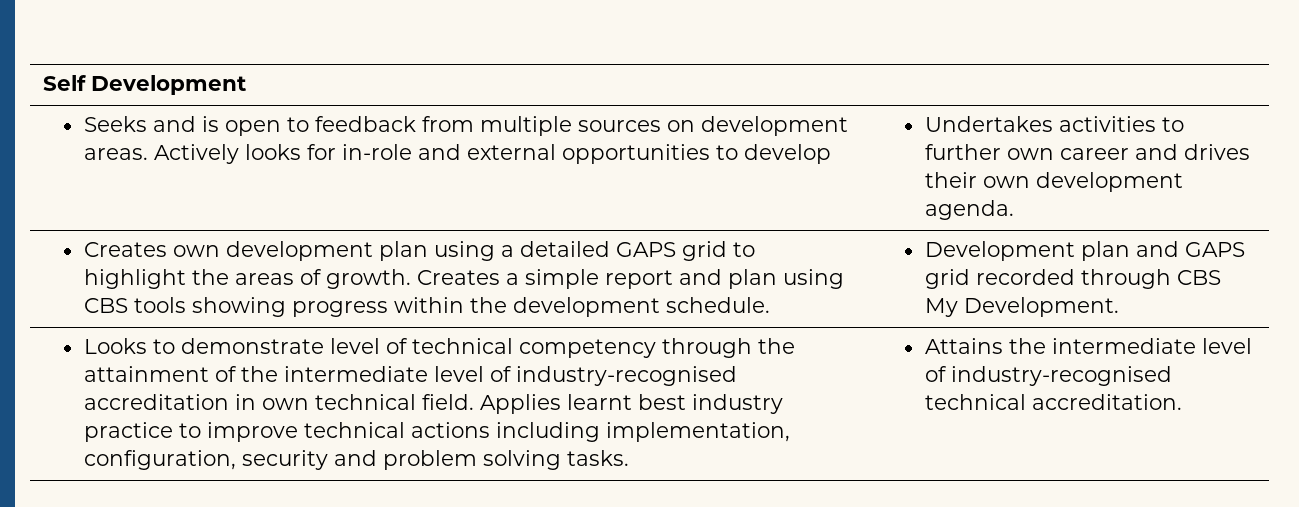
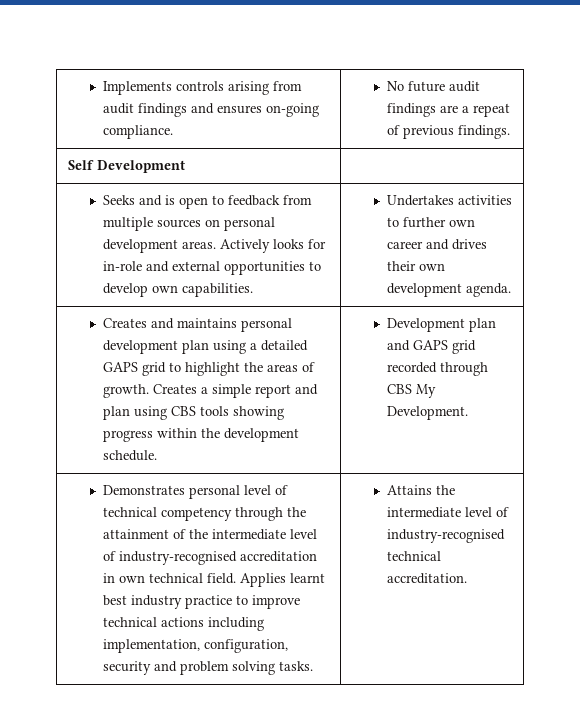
+ Implements controls arising from audit findings and ensures on-going compliance. | No future audit findings are a repeat of previous findings.
- Seeks and is open to feedback from multiple sources on development areas. Actively looks for in-role and external opportunities to develop | Undertakes activities to further own career and drives their own development agenda.
+ Seeks and is open to feedback from multiple sources on personal development areas. Actively looks for in-role and external opportunities to develop own capabilities. | Undertakes activities to further own career and drives their own development agenda.
- Creates own development plan using a detailed GAPS grid to highlight the areas of growth.
+ Creates and maintains personal development plan using a detailed GAPS grid to highlight the areas of growth.
- Looks to demonstrate level of technical competency through the attainment of the intermediate level of industry-recognised accreditation in own technical field.
+ Demonstrates personal level of technical competency through the attainment of the intermediate level of industry-recognised accreditation in own technical field.

